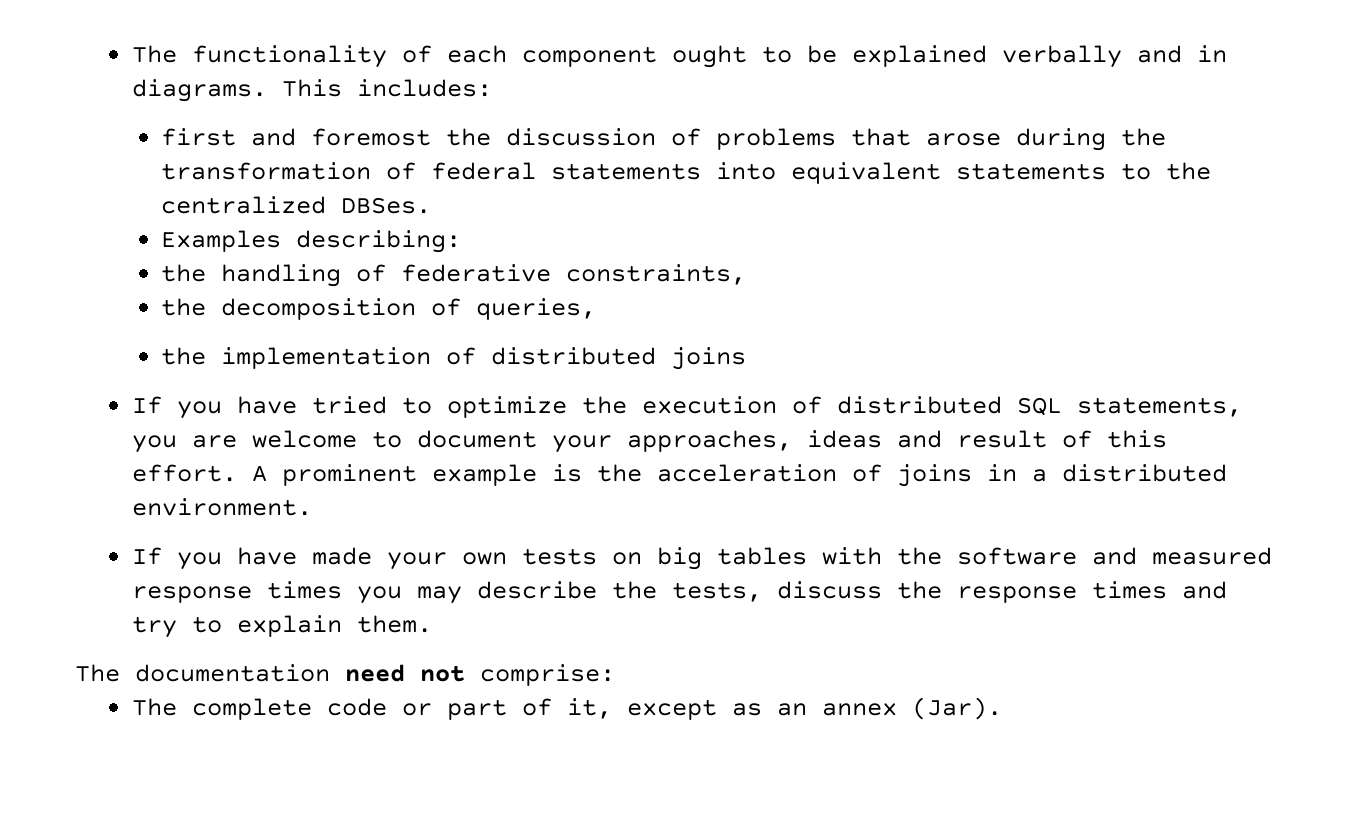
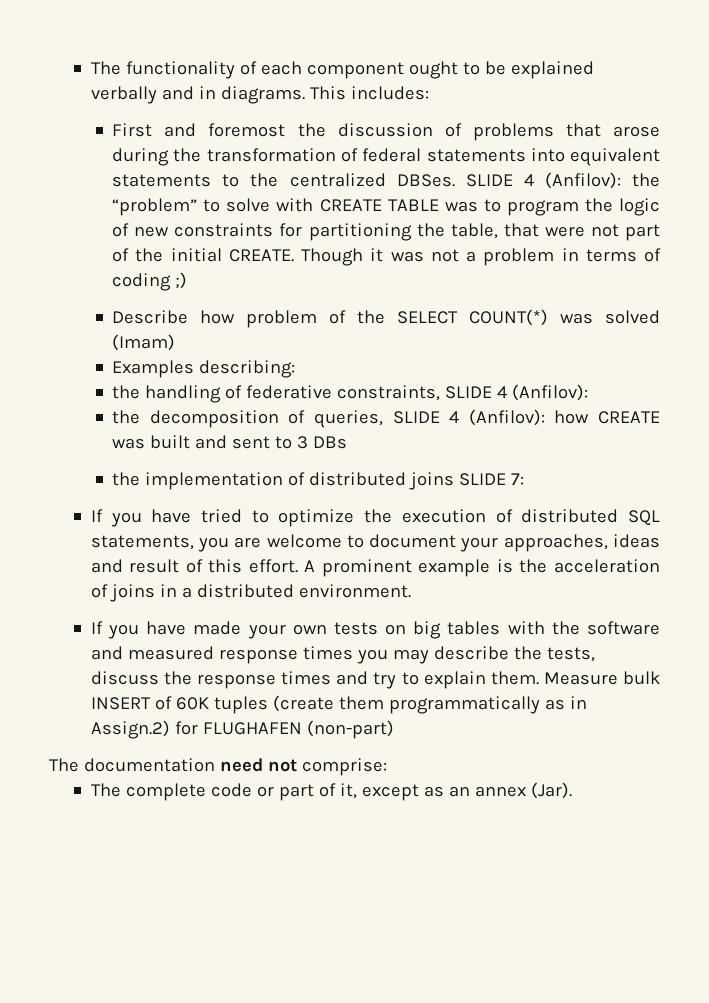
- first and foremost the discussion of problems that arose during the transformation of federal statements into equivalent statements to the centralized DBSes.
+ First and foremost the discussion of problems that arose during the transformation of federal statements into equivalent statements to the centralized DBSes. SLIDE 4 (Anfilov): the “problem” to solve with CREATE TABLE was to program the logic of new constraints for partitioning the table, that were not part of the initial CREATE. Though it was not a problem in terms of coding ;)
+ Describe how problem of the SELECT COUNT(*) was solved (Imam)
- the handling of federative constraints,
+ the handling of federative constraints, SLIDE 4 (Anfilov):
- the decomposition of queries,
+ the decomposition of queries, SLIDE 4 (Anfilov): how CREATE was built and sent to 3 DBs
- the implementation of distributed joins
+ the implementation of distributed joins SLIDE 7:
+ Measure bulk INSERT of 60K tuples (create them programmatically as in Assign.2) for FLUGHAFEN (non-part)

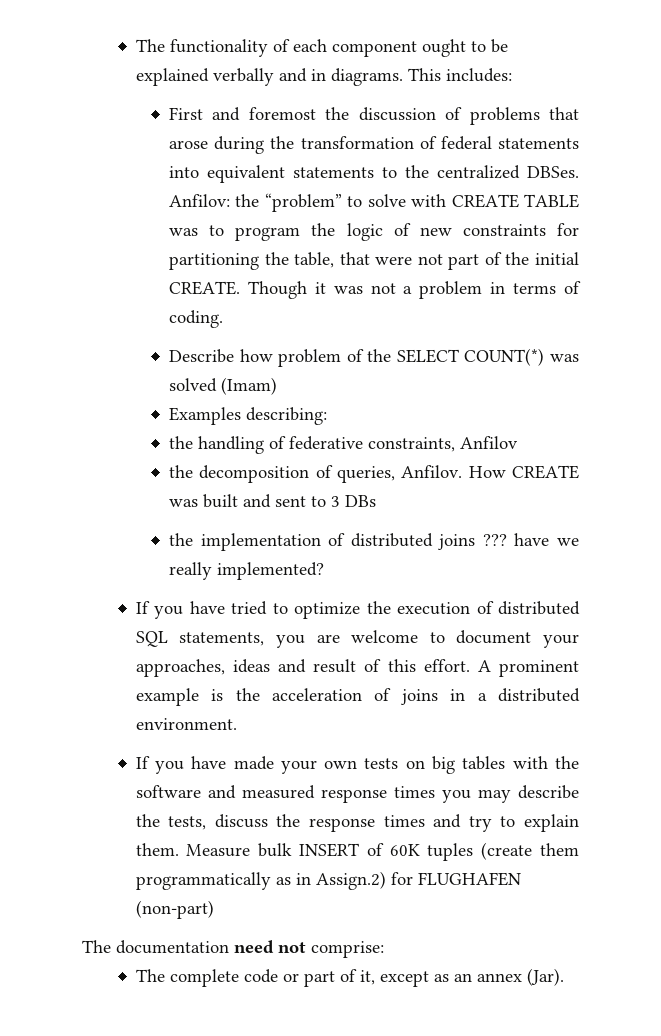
- SLIDE 4 (Anfilov): the “problem” to solve with CREATE TABLE was to program the logic of new constraints for partitioning the table, that were not part of the initial CREATE.
+ Anfilov: the “problem” to solve with CREATE TABLE was to program the logic of new constraints for partitioning the table, that were not part of the initial CREATE.
- Though it was not a problem in terms of coding ;)
+ Though it was not a problem in terms of coding.
- the handling of federative constraints, SLIDE 4 (Anfilov):
+ the handling of federative constraints, Anfilov
- the decomposition of queries, SLIDE 4 (Anfilov): how CREATE was built and sent to 3 DBs
+ the decomposition of queries, Anfilov. How CREATE was built and sent to 3 DBs
- the implementation of distributed joins SLIDE 7:
+ the implementation of distributed joins ??? have we really implemented?

